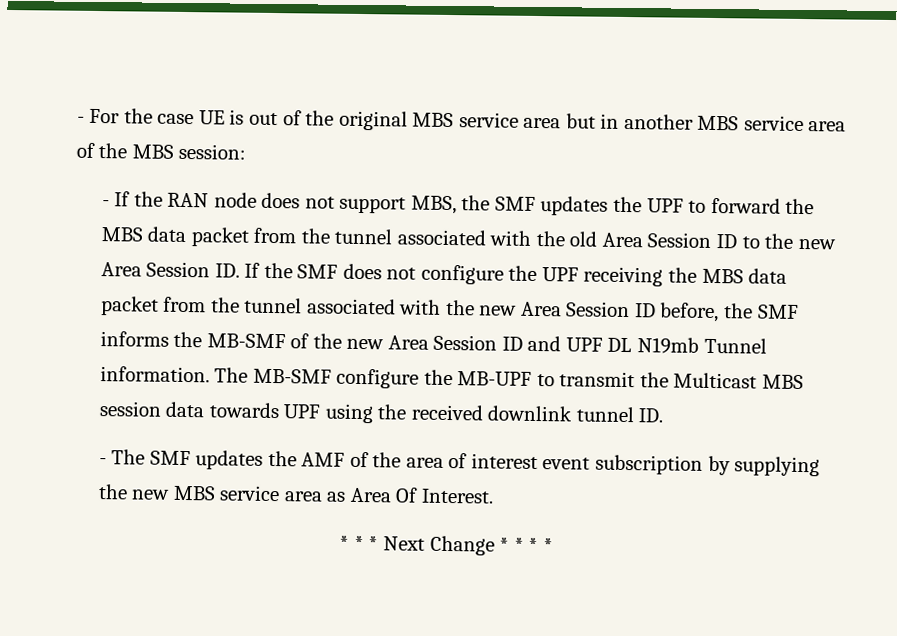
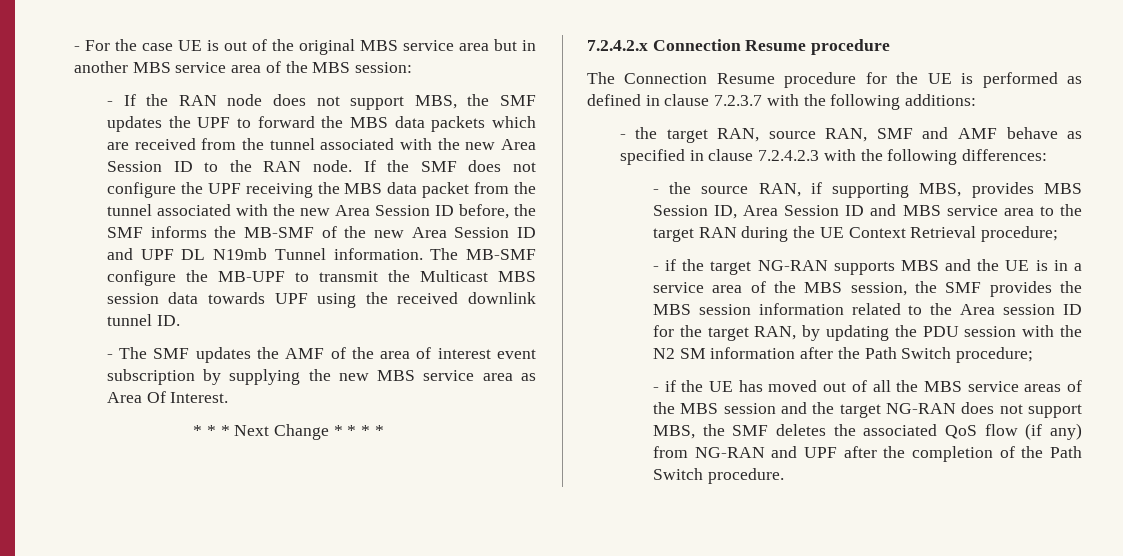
- - If the RAN node does not support MBS, the SMF updates the UPF to forward the MBS data packet from the tunnel associated with the old Area Session ID to the new Area Session ID. If the SMF does not configure the UPF receiving the MBS data packet from the tunnel associated with the new Area Session ID before, the SMF informs the MB-SMF of the new Area Session ID and UPF DL N19mb Tunnel information.
+ - If the RAN node does not support MBS, the SMF updates the UPF to forward the MBS data packets which are received from the tunnel associated with the new Area Session ID to the RAN node. If the SMF does not configure the UPF receiving the MBS data packet from the tunnel associated with the new Area Session ID before, the SMF informs the MB-SMF of the new Area Session ID and UPF DL N19mb Tunnel information.
+ 7.2.4.2.x Connection Resume procedure
+ The Connection Resume procedure for the UE is performed as defined in clause 7.2.3.7 with the following additions:
+ - the target RAN, source RAN, SMF and AMF behave as specified in clause 7.2.4.2.3 with the following differences:
+ - the source RAN, if supporting MBS, provides MBS Session ID, Area Session ID and MBS service area to the target RAN during the UE Context Retrieval procedure;
+ - if the target NG-RAN supports MBS and the UE is in a service area of the MBS session, the SMF provides the MBS session information related to the Area session ID for the target RAN, by updating the PDU session with the N2 SM information after the Path Switch procedure;
+ - if the UE has moved out of all the MBS service areas of the MBS session and the target NG-RAN does not support MBS, the SMF deletes the associated QoS flow (if any) from NG-RAN and UPF after the completion of the Path Switch procedure.

